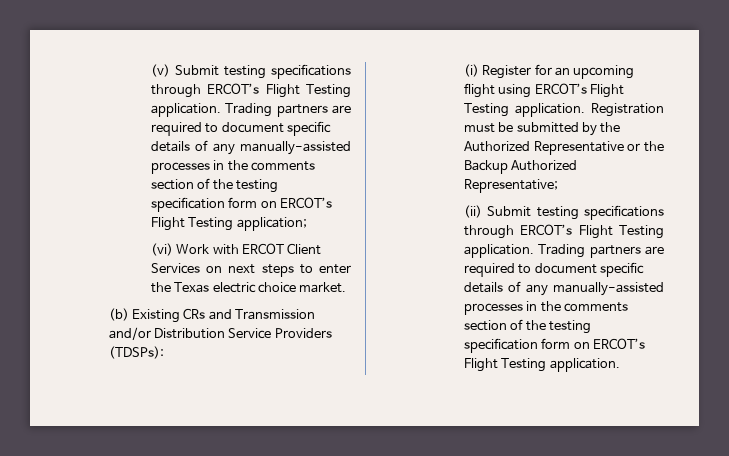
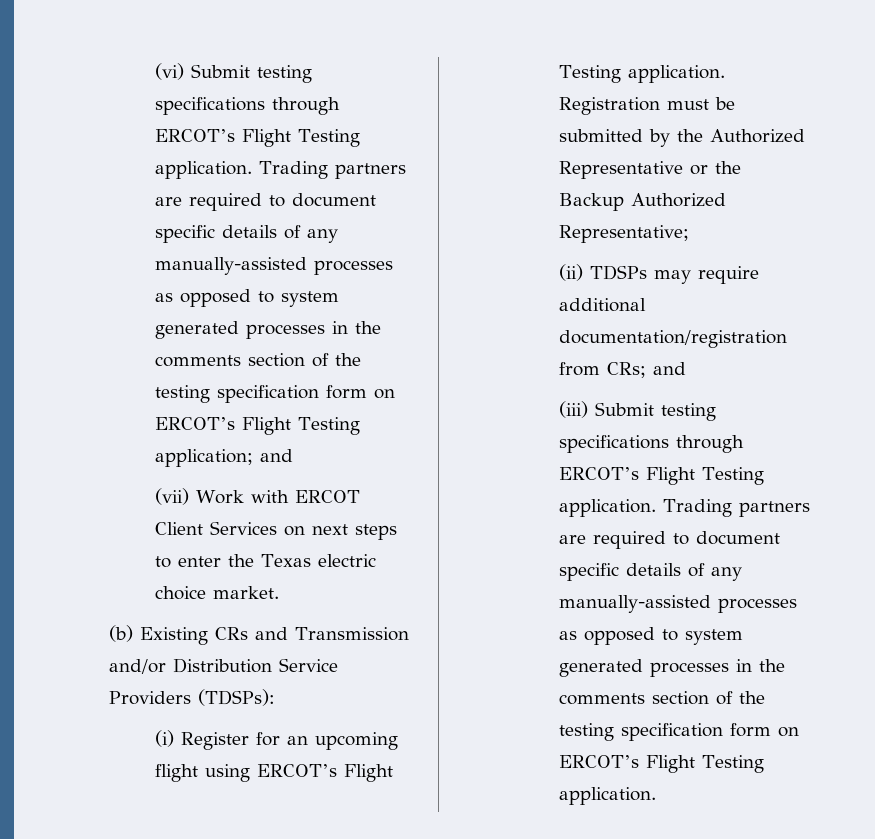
- (v) Submit testing specifications through ERCOT’s Flight Testing application.
+ (vi) Submit testing specifications through ERCOT’s Flight Testing application.
- Trading partners are required to document specific details of any manually-assisted processes in the comments section of the testing specification form on ERCOT’s Flight Testing application;
- (vi) Work with ERCOT Client Services on next steps to enter the Texas electric choice market.
+ Trading partners are required to document specific details of any manually-assisted processes as opposed to system generated processes in the comments section of the testing specification form on ERCOT’s Flight Testing application; and
+ (vii) Work with ERCOT Client Services on next steps to enter the Texas electric choice market.
- (ii) Submit testing specifications through ERCOT’s Flight Testing application.
+ (ii) TDSPs may require additional documentation/registration from CRs; and
+ (iii) Submit testing specifications through ERCOT’s Flight Testing application.
- Trading partners are required to document specific details of any manually-assisted processes in the comments section of the testing specification form on ERCOT’s Flight Testing application.
+ Trading partners are required to document specific details of any manually-assisted processes as opposed to system generated processes in the comments section of the testing specification form on ERCOT’s Flight Testing application.

